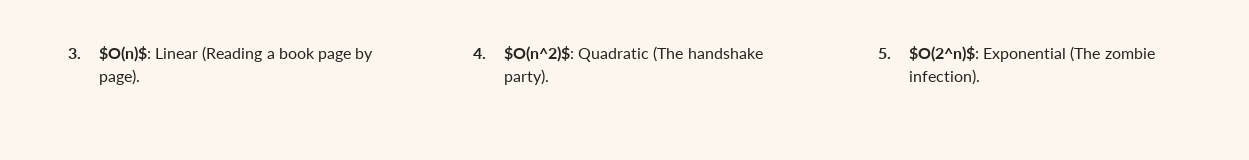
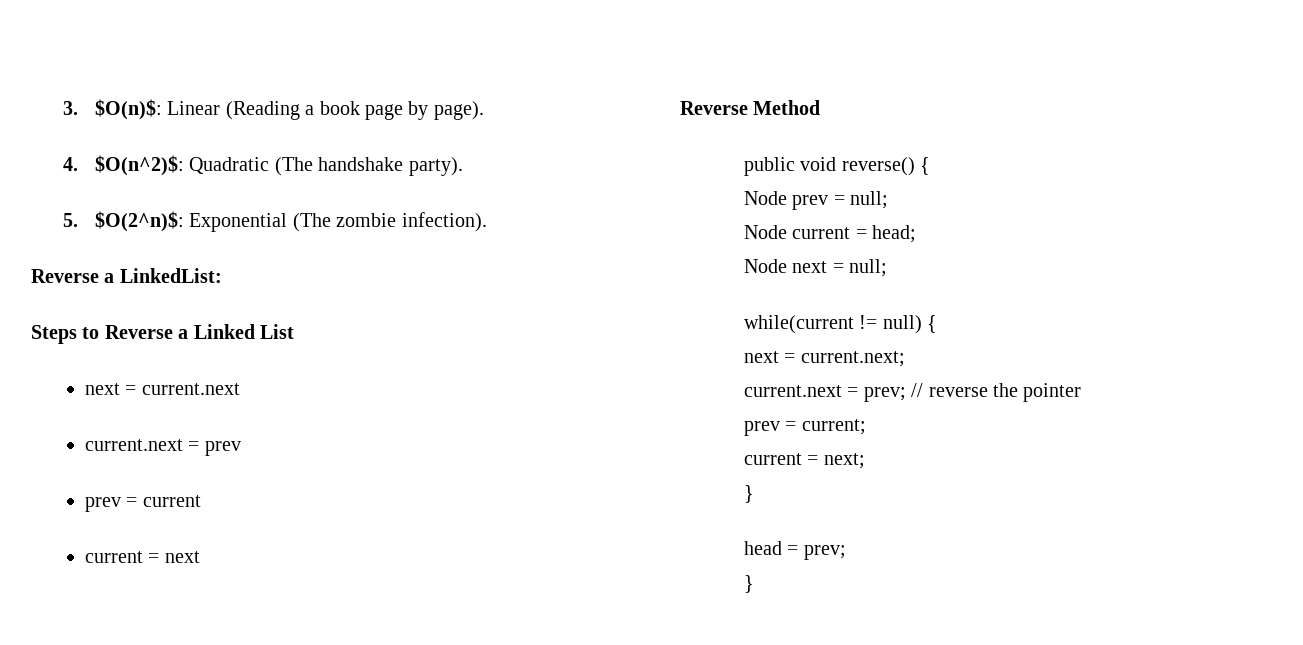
+ Reverse a LinkedList:
+ Steps to Reverse a Linked List
+ next = current.next
+ current.next = prev
+ prev = current
+ current = next
+ Reverse Method
+ public void reverse() {
+ Node prev = null;
+ Node current = head;
+ Node next = null;
+ while(current != null) {
+ next = current.next;
+ current.next = prev; // reverse the pointer
+ prev = current;
+ current = next;
+ }
+ head = prev;
+ }

